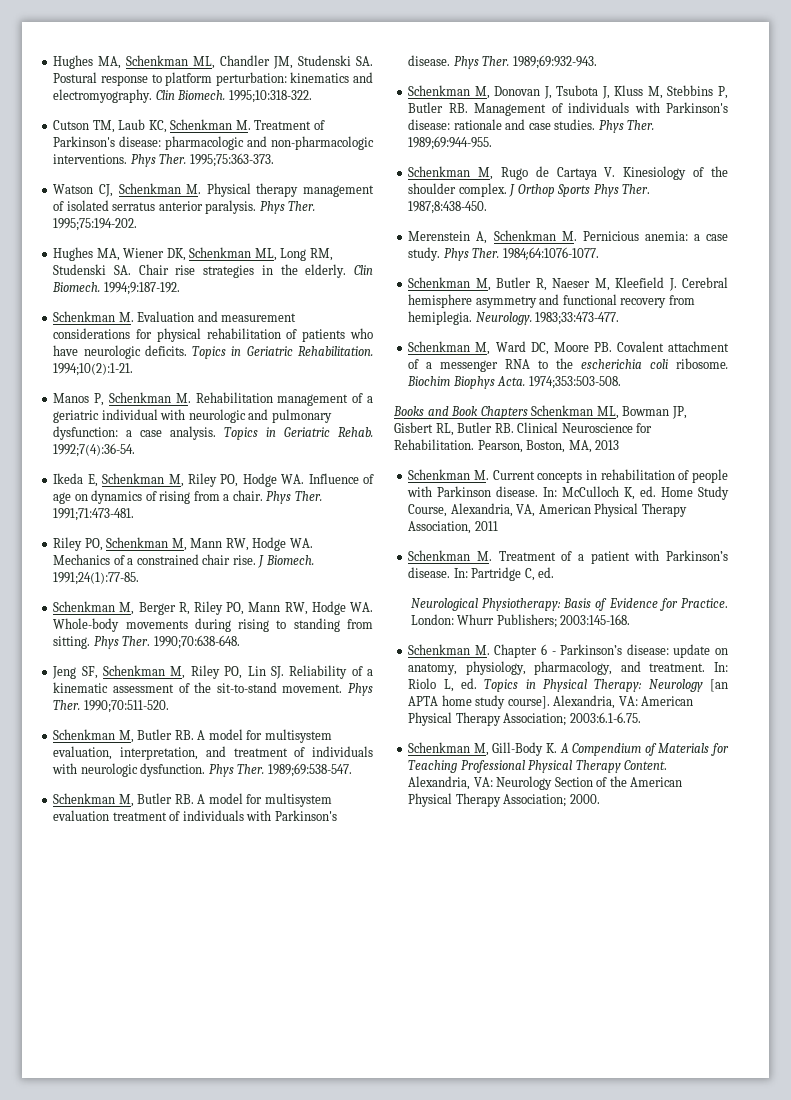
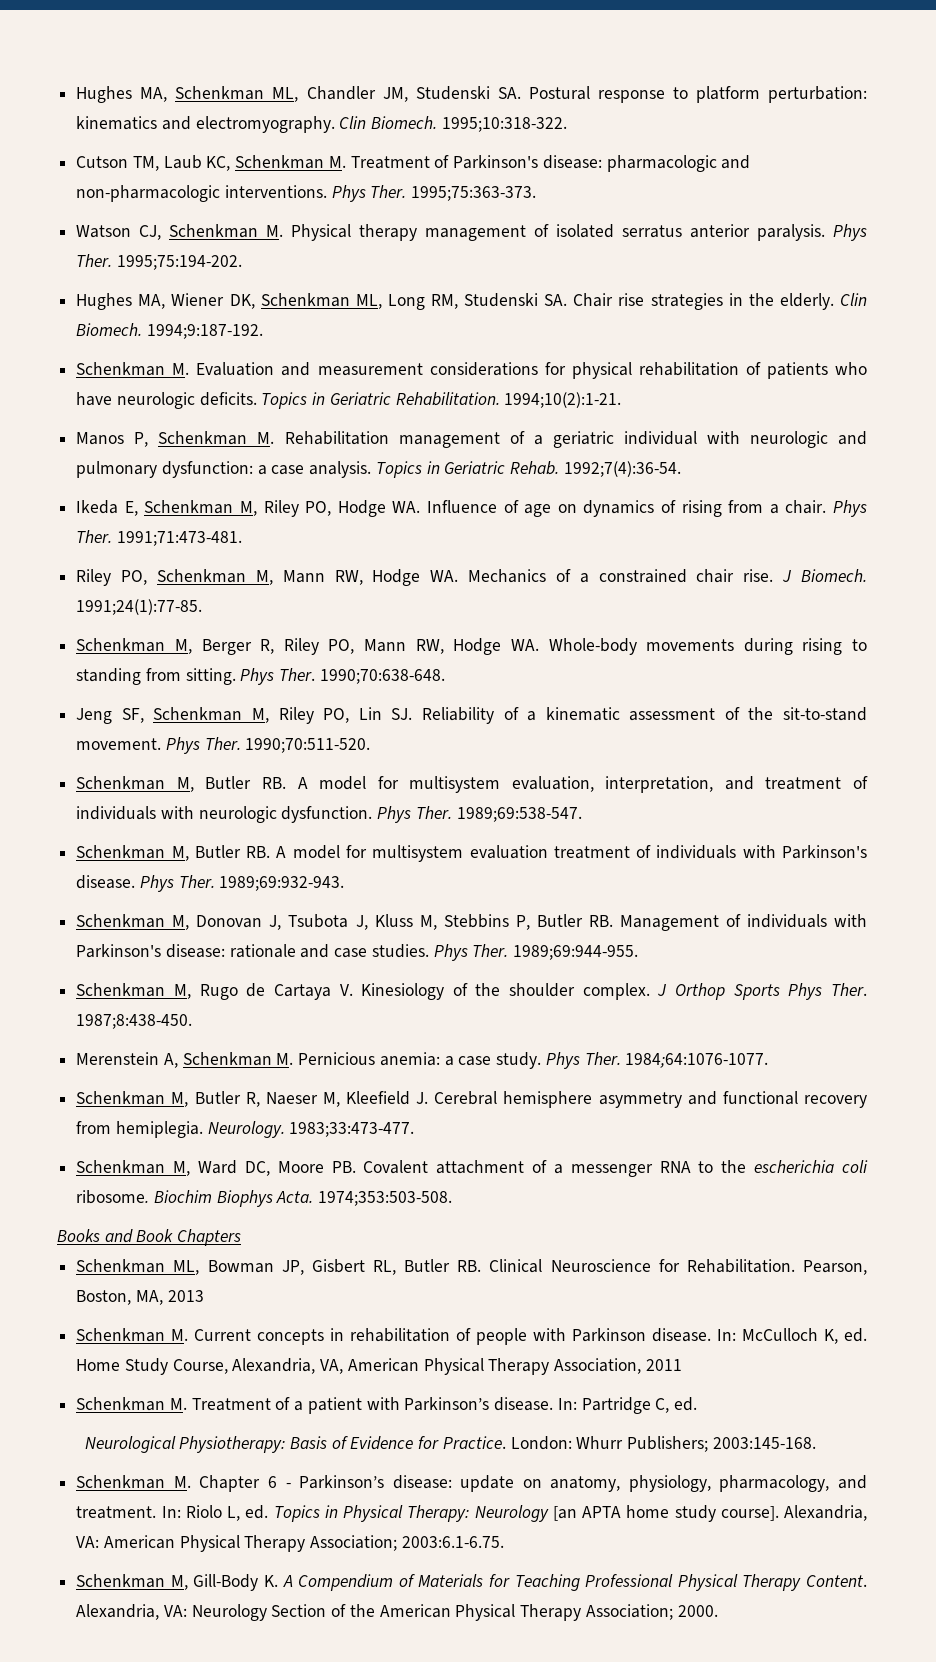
- Books and Book Chapters Schenkman ML, Bowman JP, Gisbert RL, Butler RB. Clinical Neuroscience for Rehabilitation.
+ Books and Book Chapters
+ Schenkman ML, Bowman JP, Gisbert RL, Butler RB. Clinical Neuroscience for Rehabilitation.

